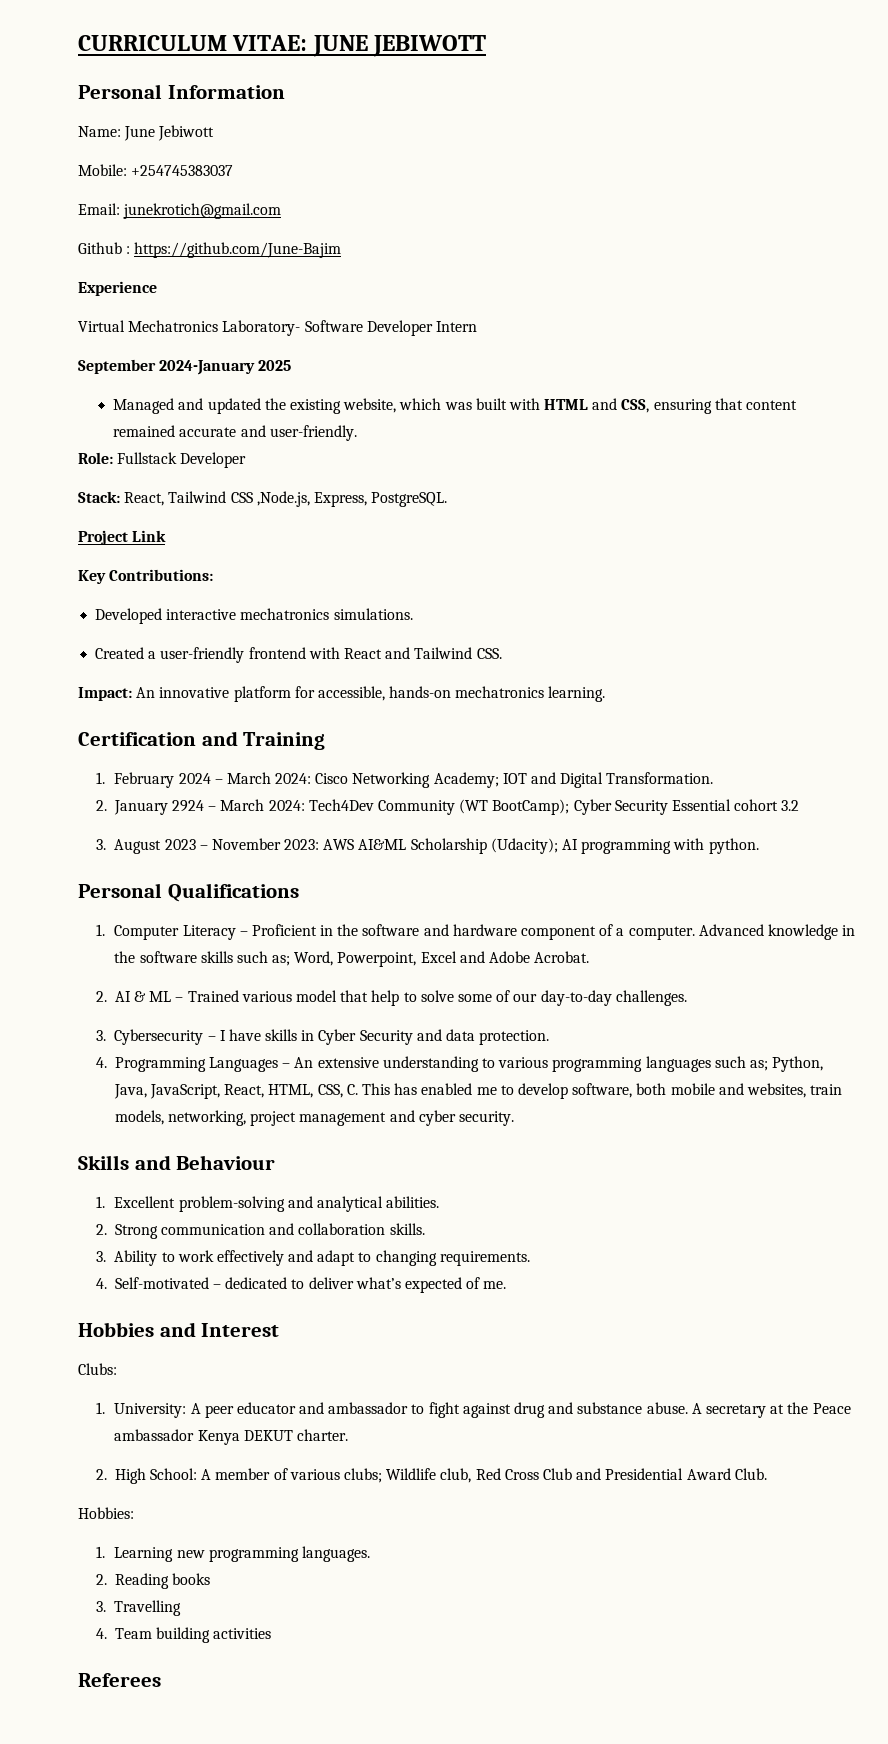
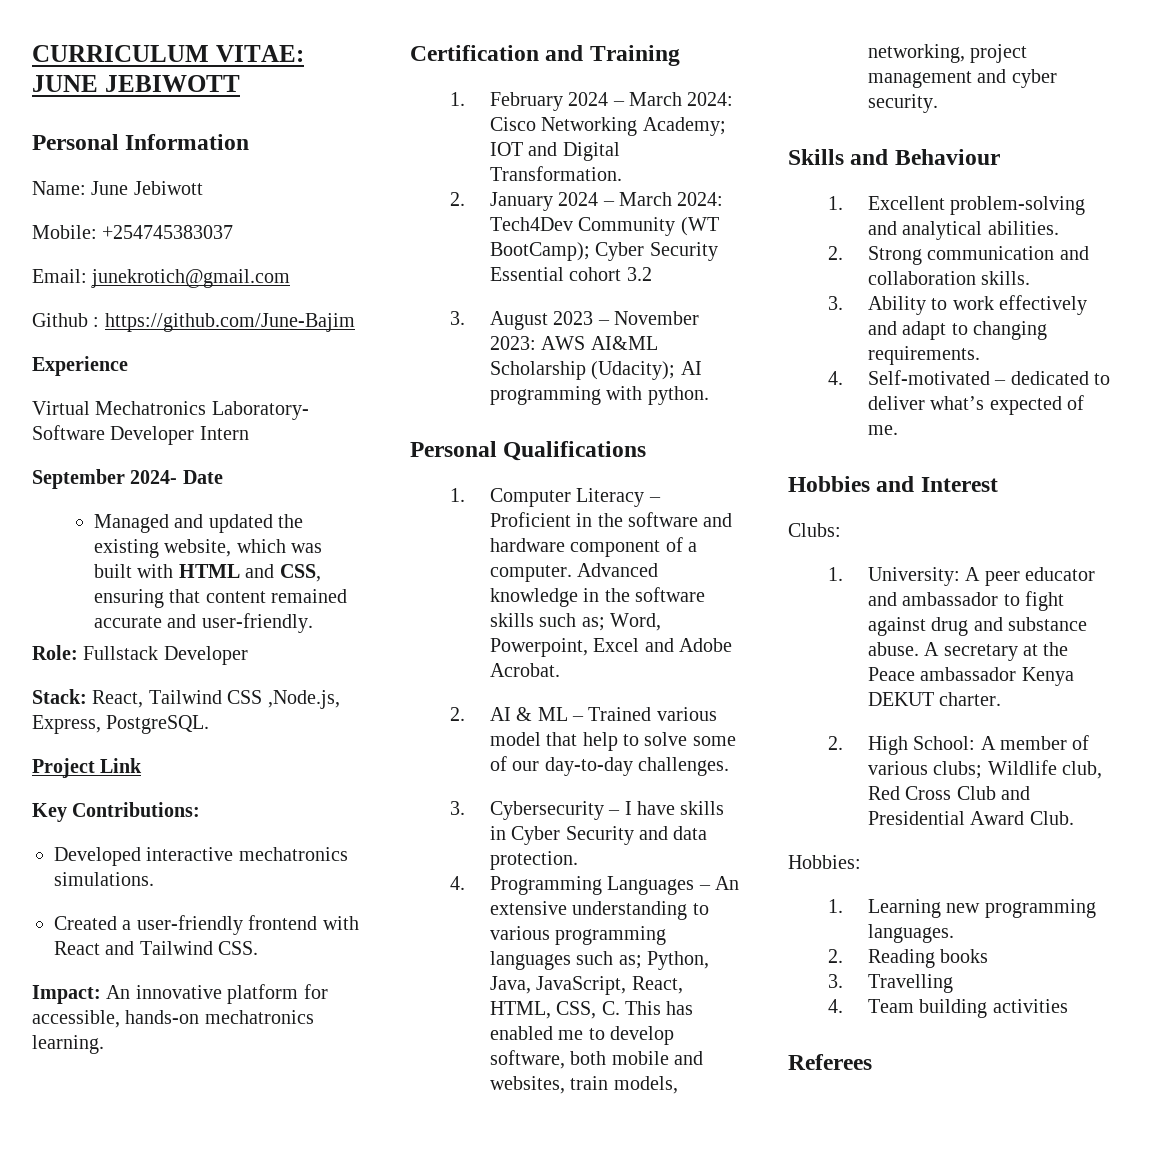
- September 2024-January 2025
+ September 2024- Date
- 2. January 2924 – March 2024: Tech4Dev Community (WT BootCamp); Cyber Security Essential cohort 3.2
+ 2. January 2024 – March 2024: Tech4Dev Community (WT BootCamp); Cyber Security Essential cohort 3.2

